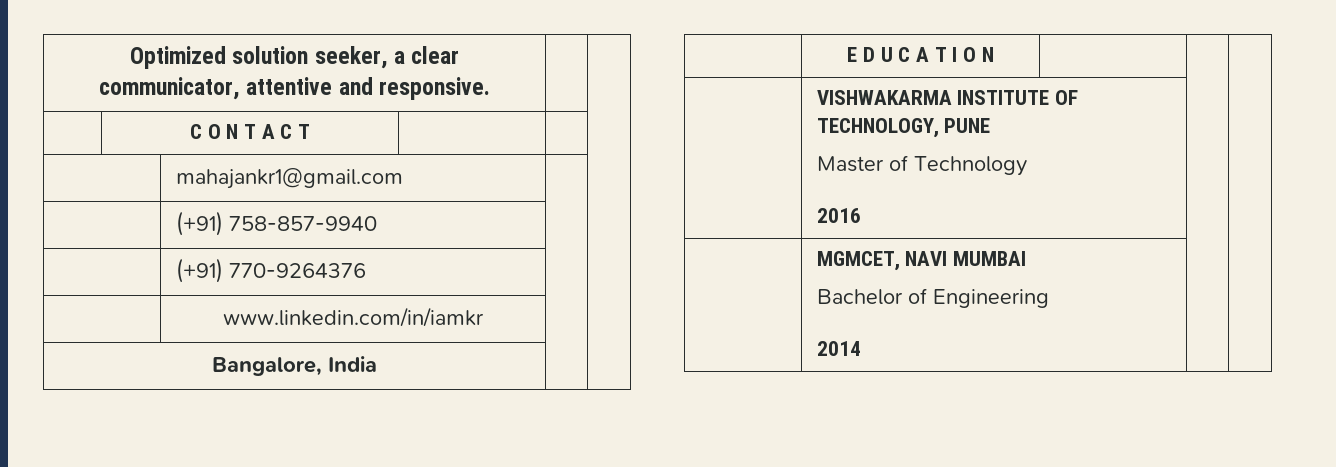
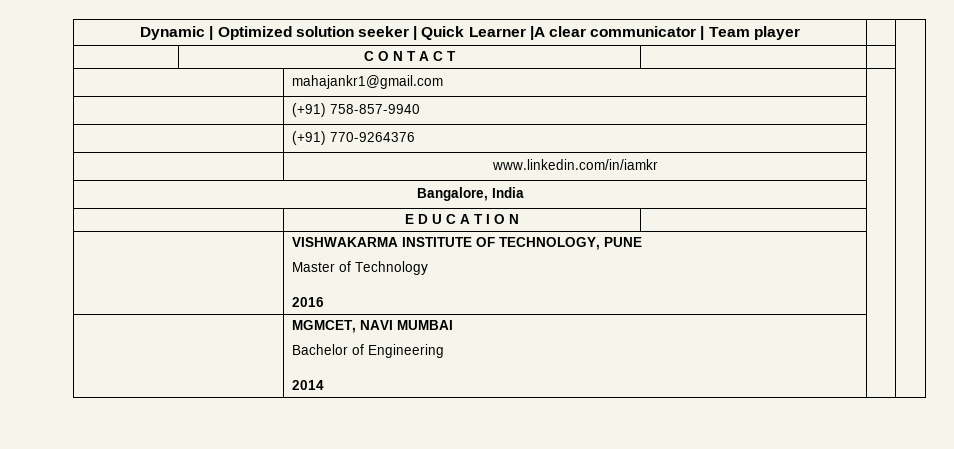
- Optimized solution seeker, a clear communicator, attentive and responsive. | |
+ Dynamic | Optimized solution seeker | Quick Learner |A clear communicator | Team player | |

